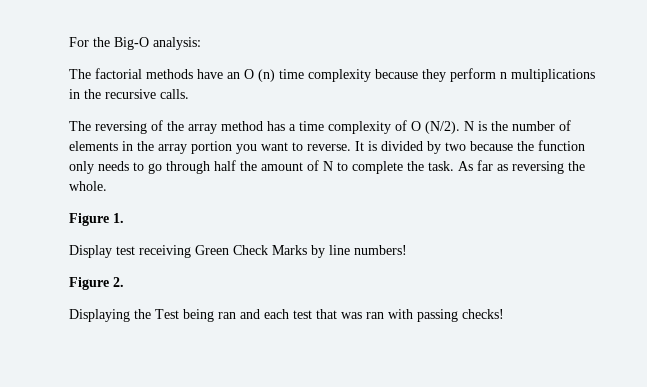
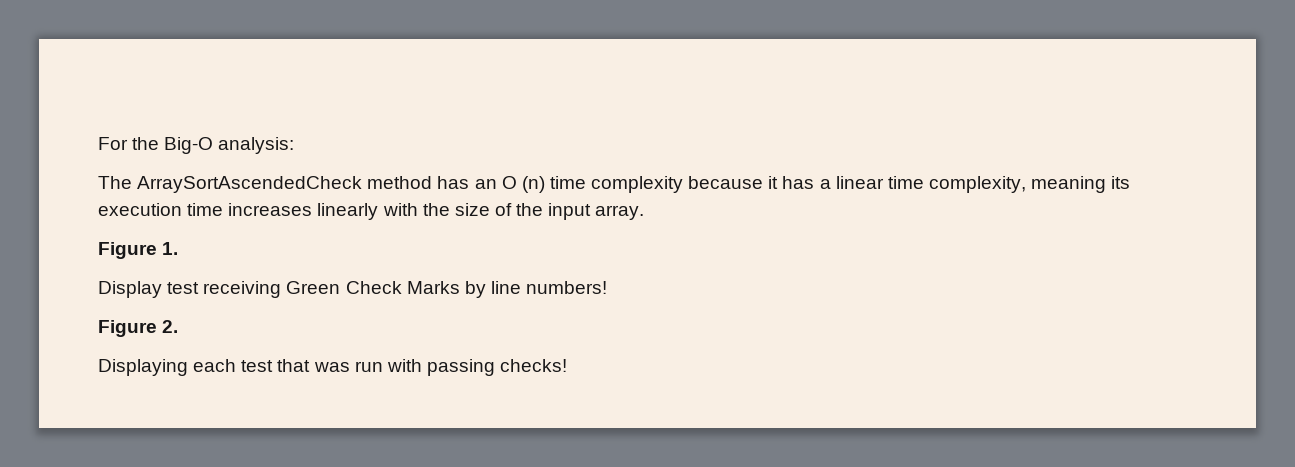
- The factorial methods have an O (n) time complexity because they perform n multiplications in the recursive calls.
- The reversing of the array method has a time complexity of O (N/2). N is the number of elements in the array portion you want to reverse. It is divided by two because the function only needs to go through half the amount of N to complete the task. As far as reversing the whole.
+ The ArraySortAscendedCheck method has an O (n) time complexity because it has a linear time complexity, meaning its execution time increases linearly with the size of the input array.
- Displaying the Test being ran and each test that was ran with passing checks!
+ Displaying each test that was run with passing checks!

